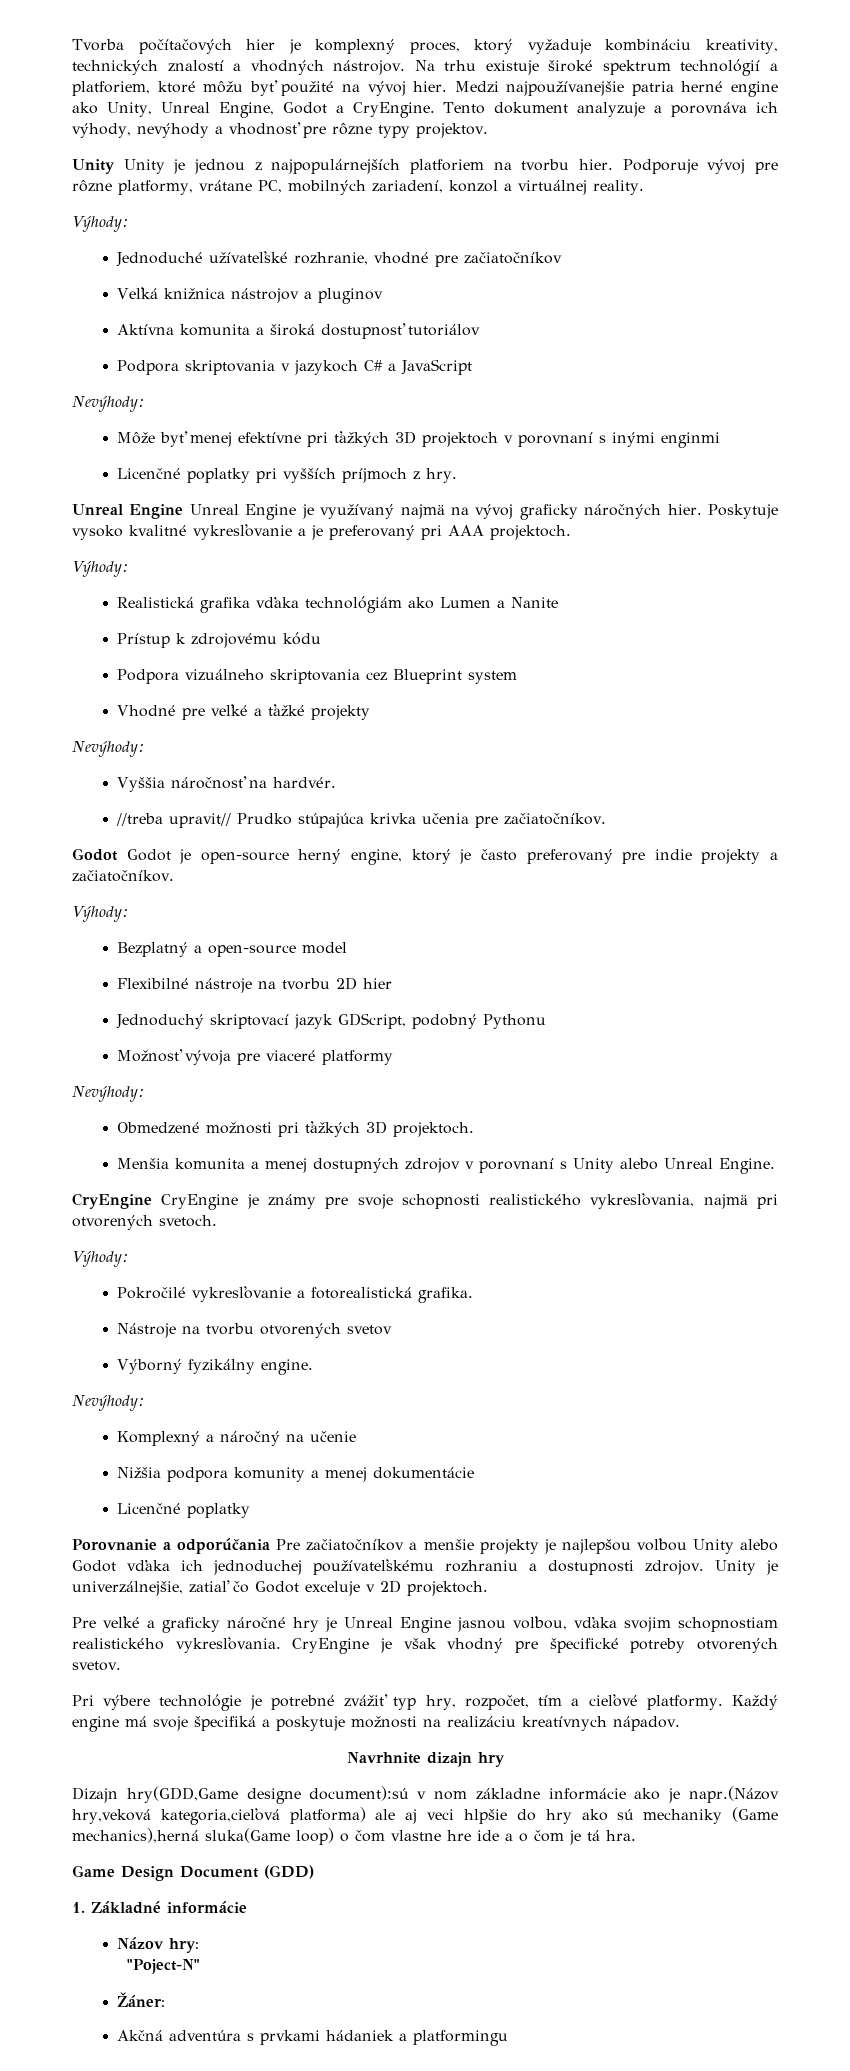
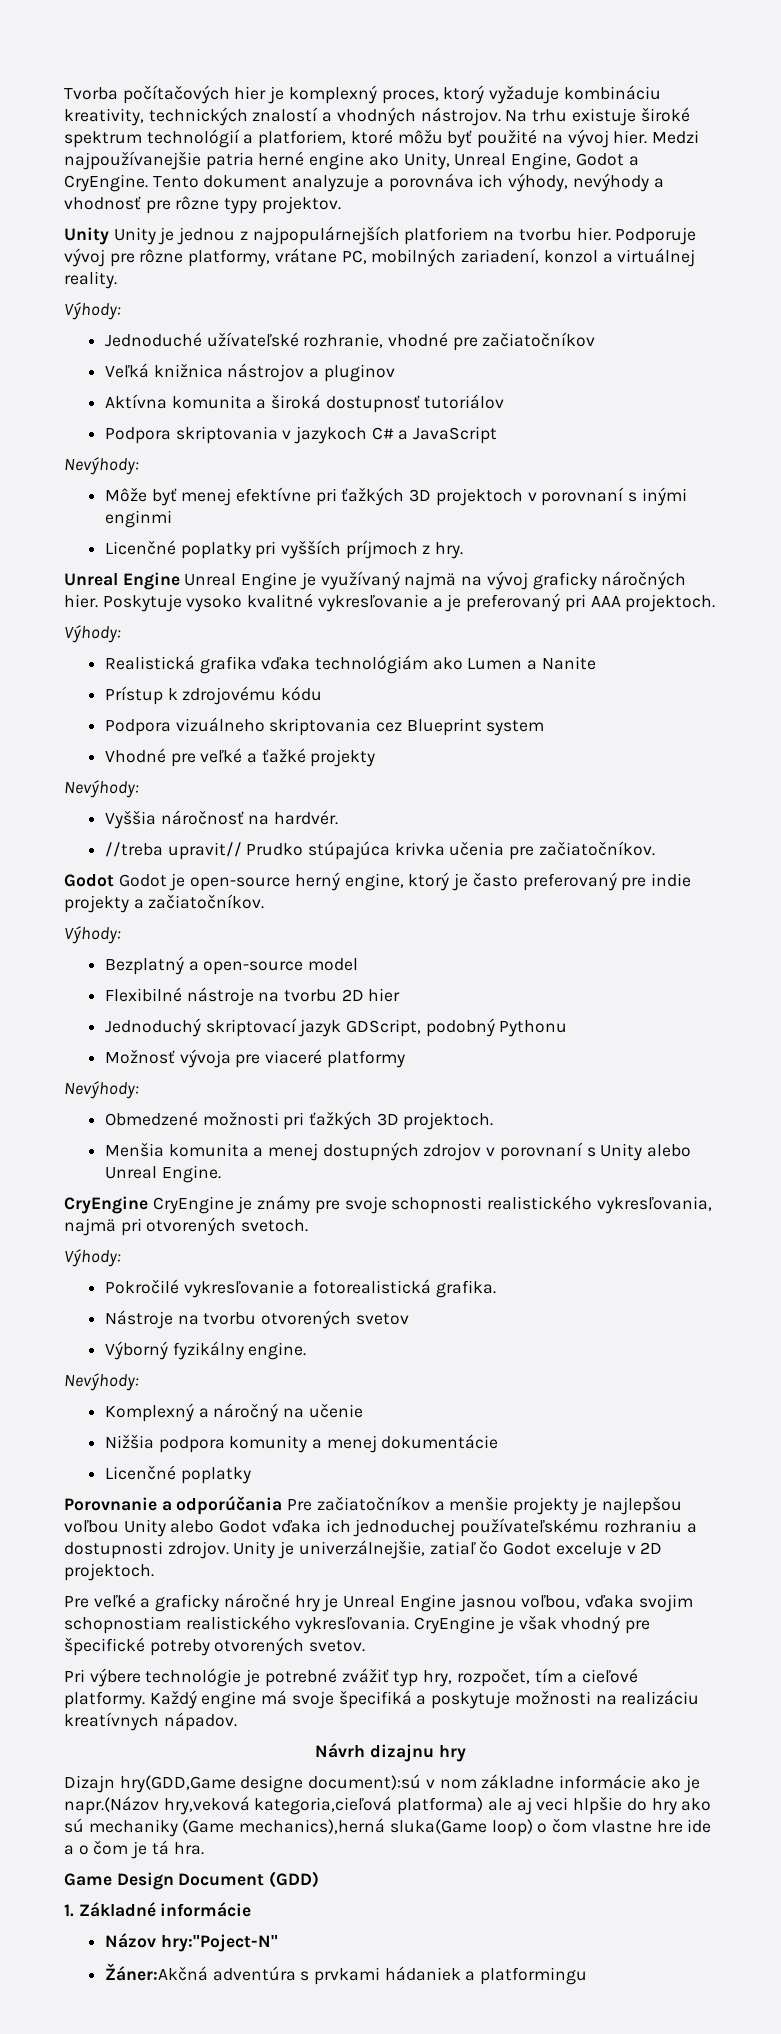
- Navrhnite dizajn hry
+ Návrh dizajnu hry
- Názov hry:
- "Poject-N"
- Žáner:
- Akčná adventúra s prvkami hádaniek a platformingu
+ Názov hry:"Poject-N"
+ Žáner:Akčná adventúra s prvkami hádaniek a platformingu

